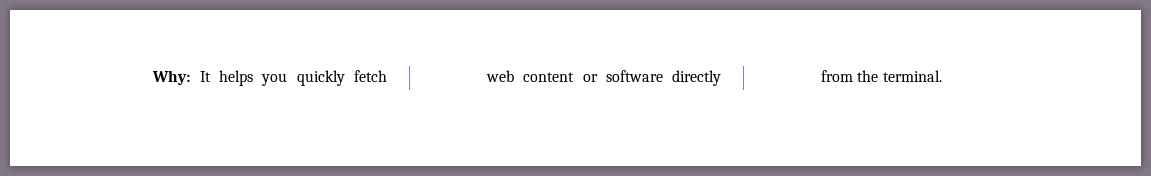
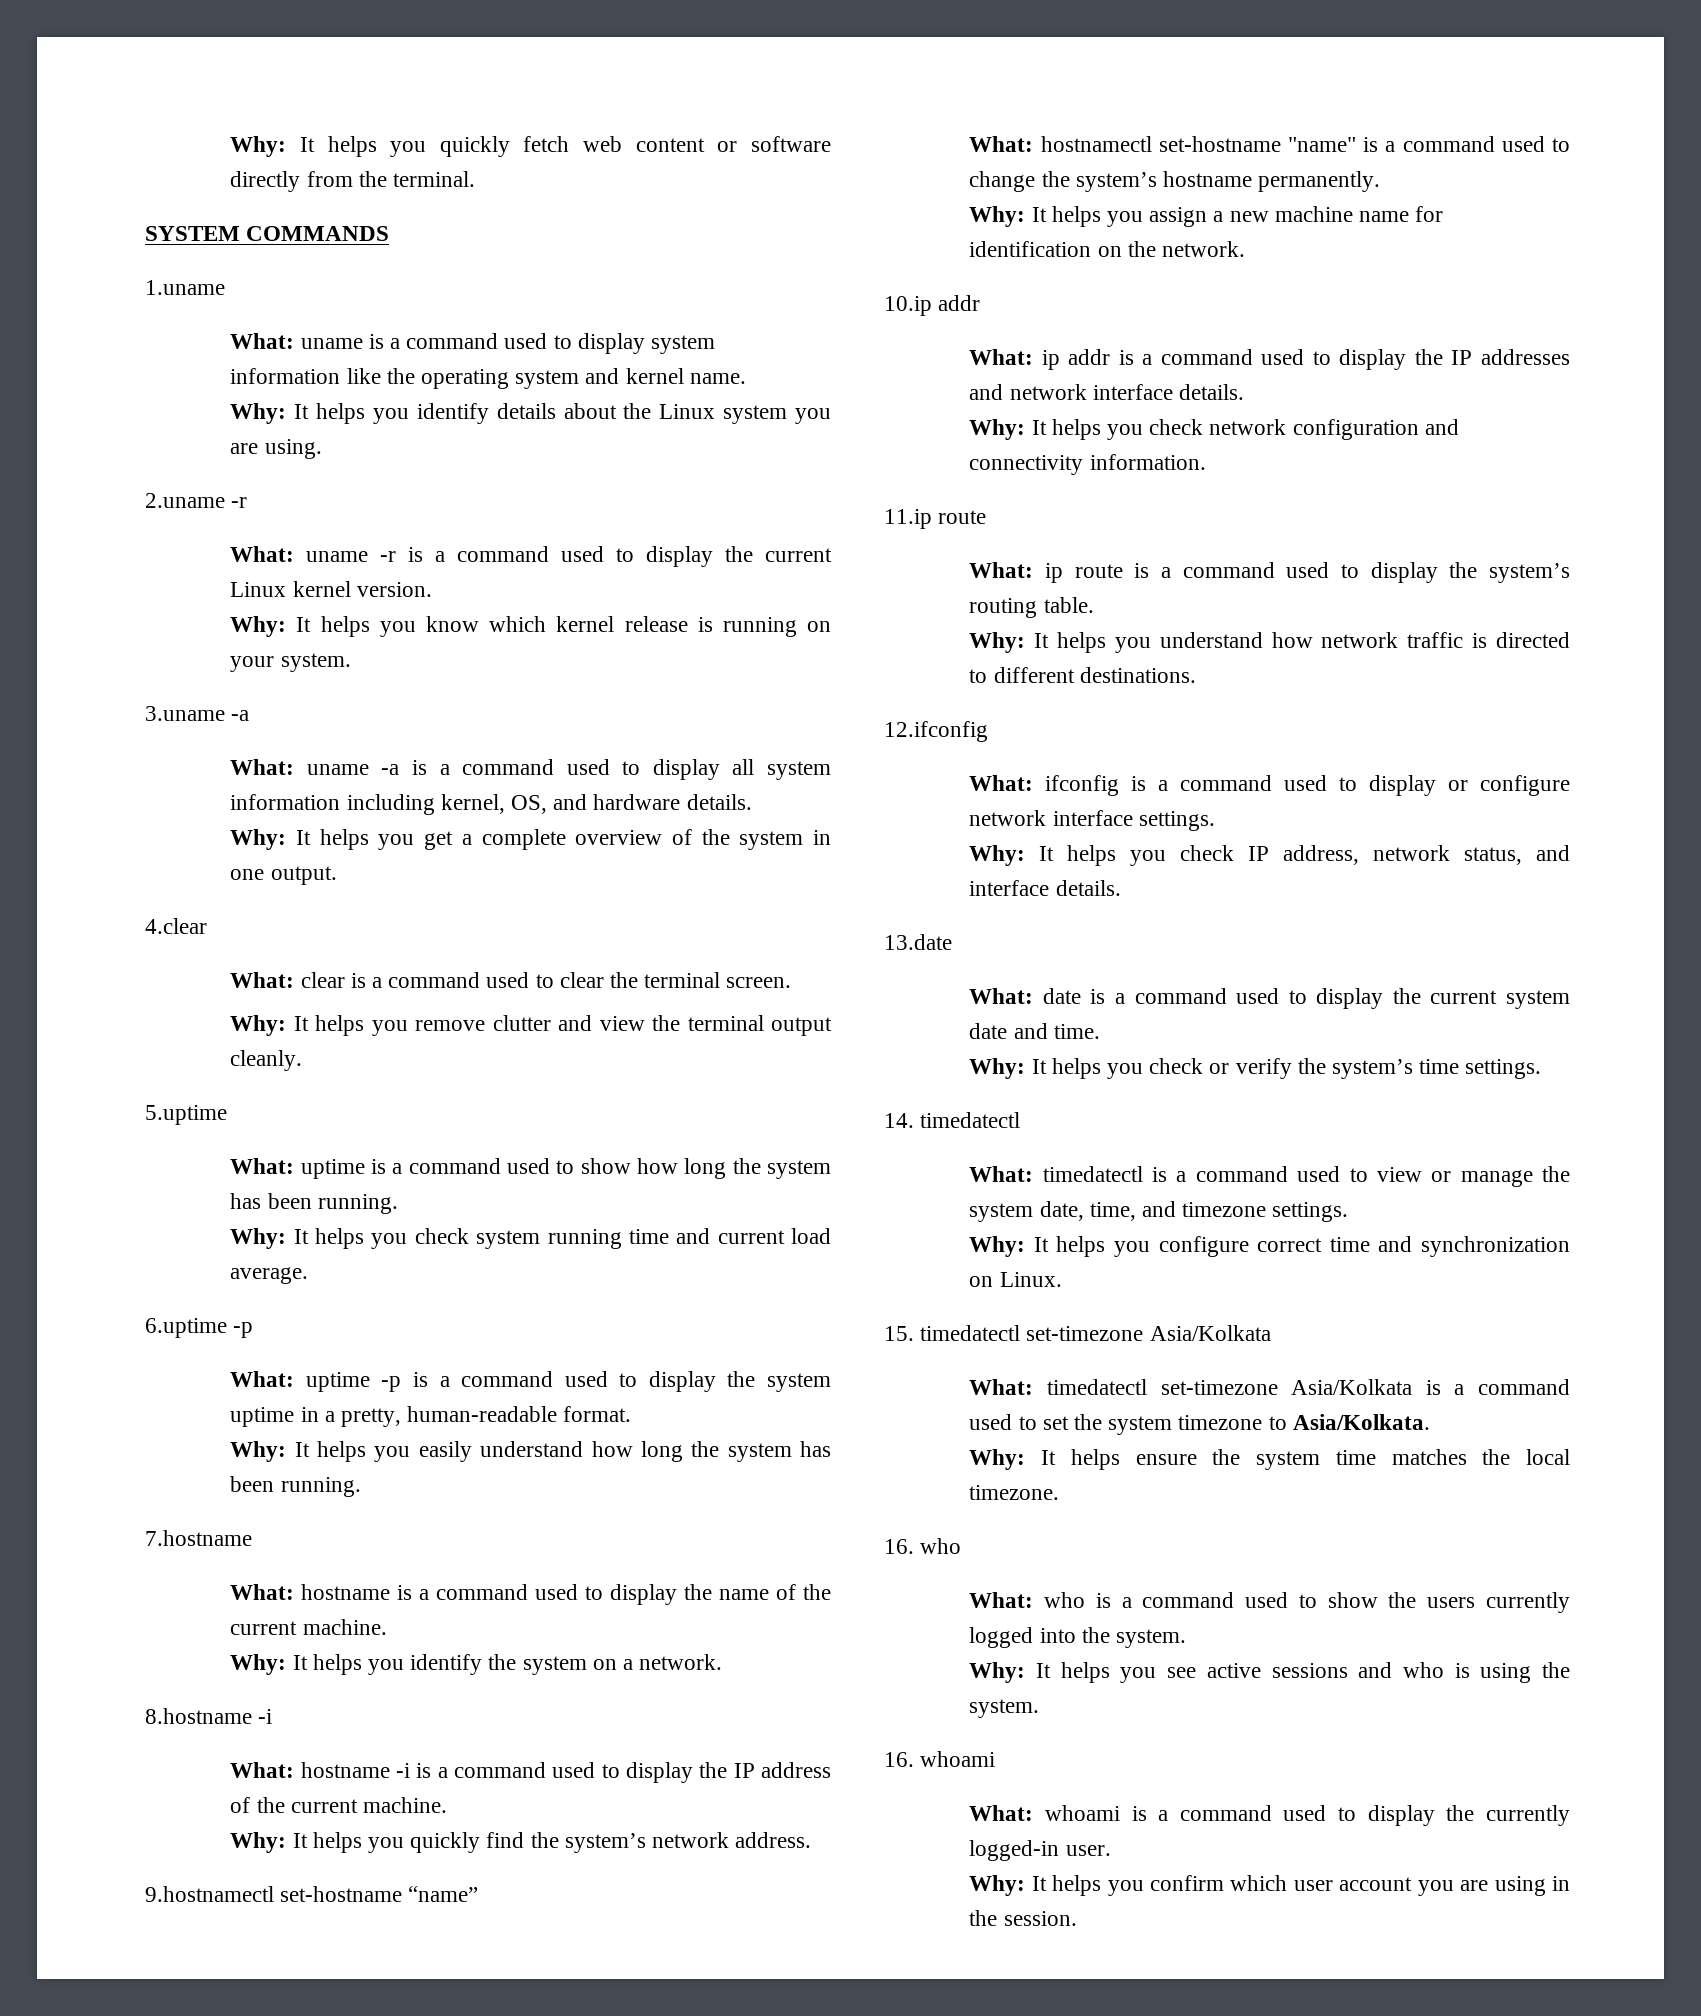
+ SYSTEM COMMANDS
+ 1.uname
+ What: uname is a command used to display system information like the operating system and kernel name.
+ Why: It helps you identify details about the Linux system you are using.
+ 2.uname -r
+ What: uname -r is a command used to display the current Linux kernel version.
+ Why: It helps you know which kernel release is running on your system.
+ 3.uname -a
+ What: uname -a is a command used to display all system information including kernel, OS, and hardware details.
+ Why: It helps you get a complete overview of the system in one output.
+ 4.clear
+ What: clear is a command used to clear the terminal screen.
+ Why: It helps you remove clutter and view the terminal output cleanly.
+ 5.uptime
+ What: uptime is a command used to show how long the system has been running.
+ Why: It helps you check system running time and current load average.
+ 6.uptime -p
+ What: uptime -p is a command used to display the system uptime in a pretty, human-readable format.
+ Why: It helps you easily understand how long the system has been running.
+ 7.hostname
+ What: hostname is a command used to display the name of the current machine.
+ Why: It helps you identify the system on a network.
+ 8.hostname -i
+ What: hostname -i is a command used to display the IP address of the current machine.
+ Why: It helps you quickly find the system’s network address.
+ 9.hostnamectl set-hostname “name”
+ What: hostnamectl set-hostname "name" is a command used to change the system’s hostname permanently.
+ Why: It helps you assign a new machine name for identification on the network.
+ 10.ip addr
+ What: ip addr is a command used to display the IP addresses and network interface details.
+ Why: It helps you check network configuration and connectivity information.
+ 11.ip route
+ What: ip route is a command used to display the system’s routing table.
+ Why: It helps you understand how network traffic is directed to different destinations.
+ 12.ifconfig
+ What: ifconfig is a command used to display or configure network interface settings.
+ Why: It helps you check IP address, network status, and interface details.
+ 13.date
+ What: date is a command used to display the current system date and time.
+ Why: It helps you check or verify the system’s time settings.
+ 14. timedatectl
+ What: timedatectl is a command used to view or manage the system date, time, and timezone settings.
+ Why: It helps you configure correct time and synchronization on Linux.
+ 15. timedatectl set-timezone Asia/Kolkata
+ What: timedatectl set-timezone Asia/Kolkata is a command used to set the system timezone to Asia/Kolkata.
+ Why: It helps ensure the system time matches the local timezone.
+ 16. who
+ What: who is a command used to show the users currently logged into the system.
+ Why: It helps you see active sessions and who is using the system.
+ 16. whoami
+ What: whoami is a command used to display the currently logged-in user.
+ Why: It helps you confirm which user account you are using in the session.

